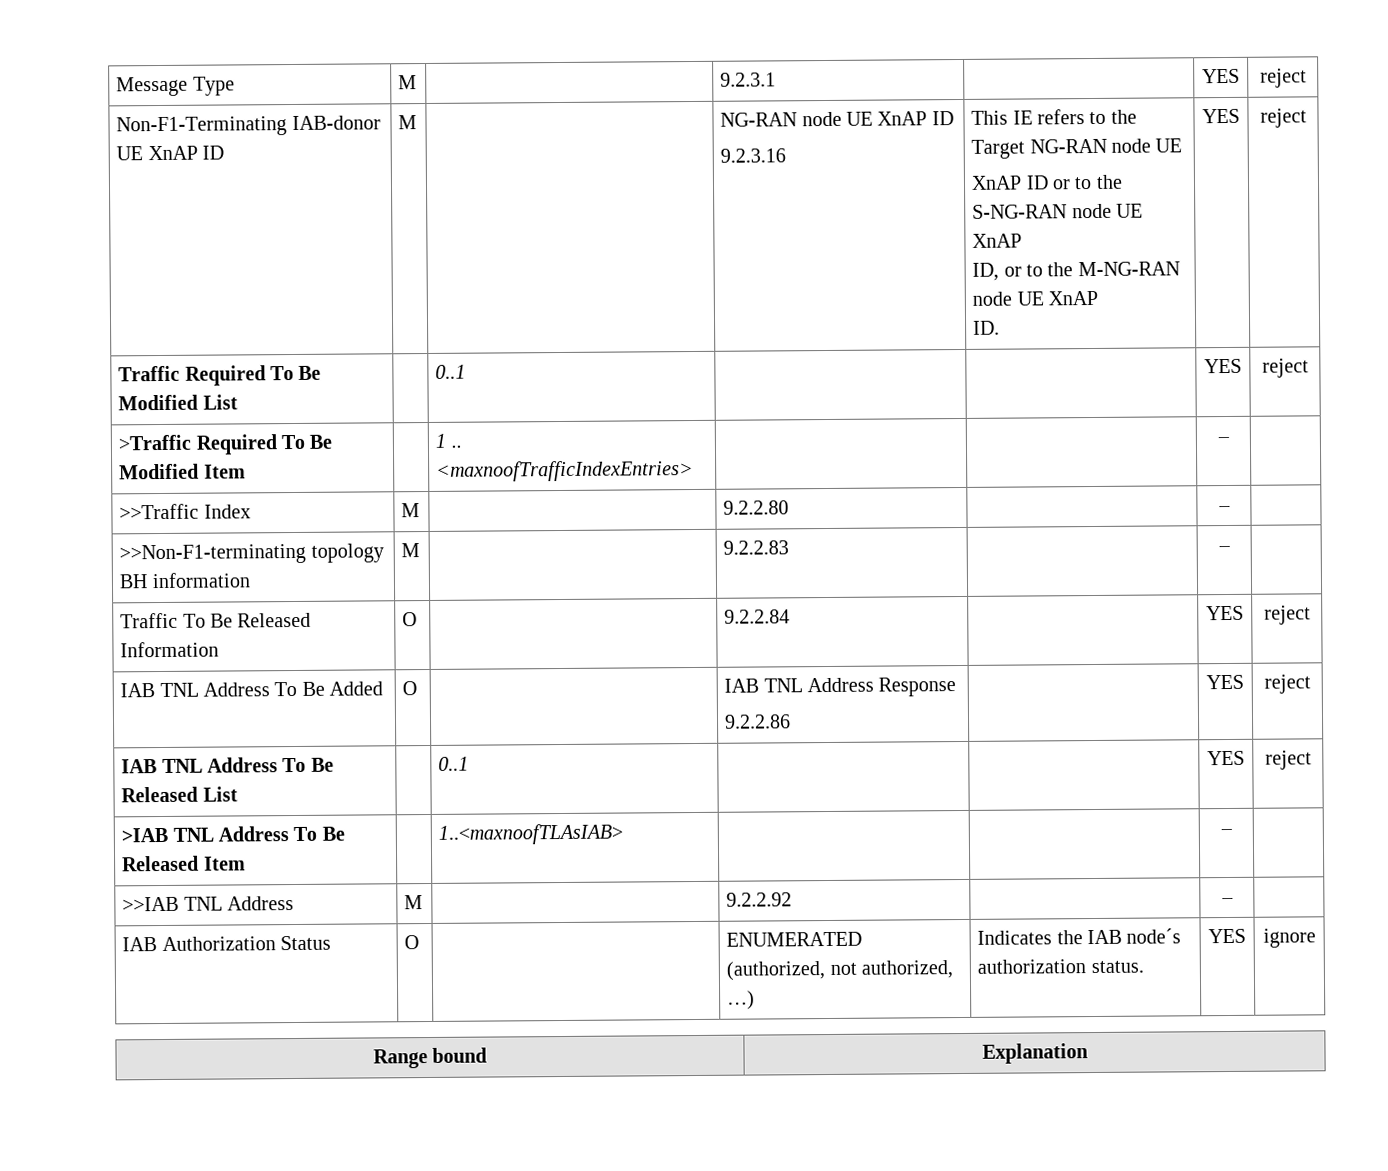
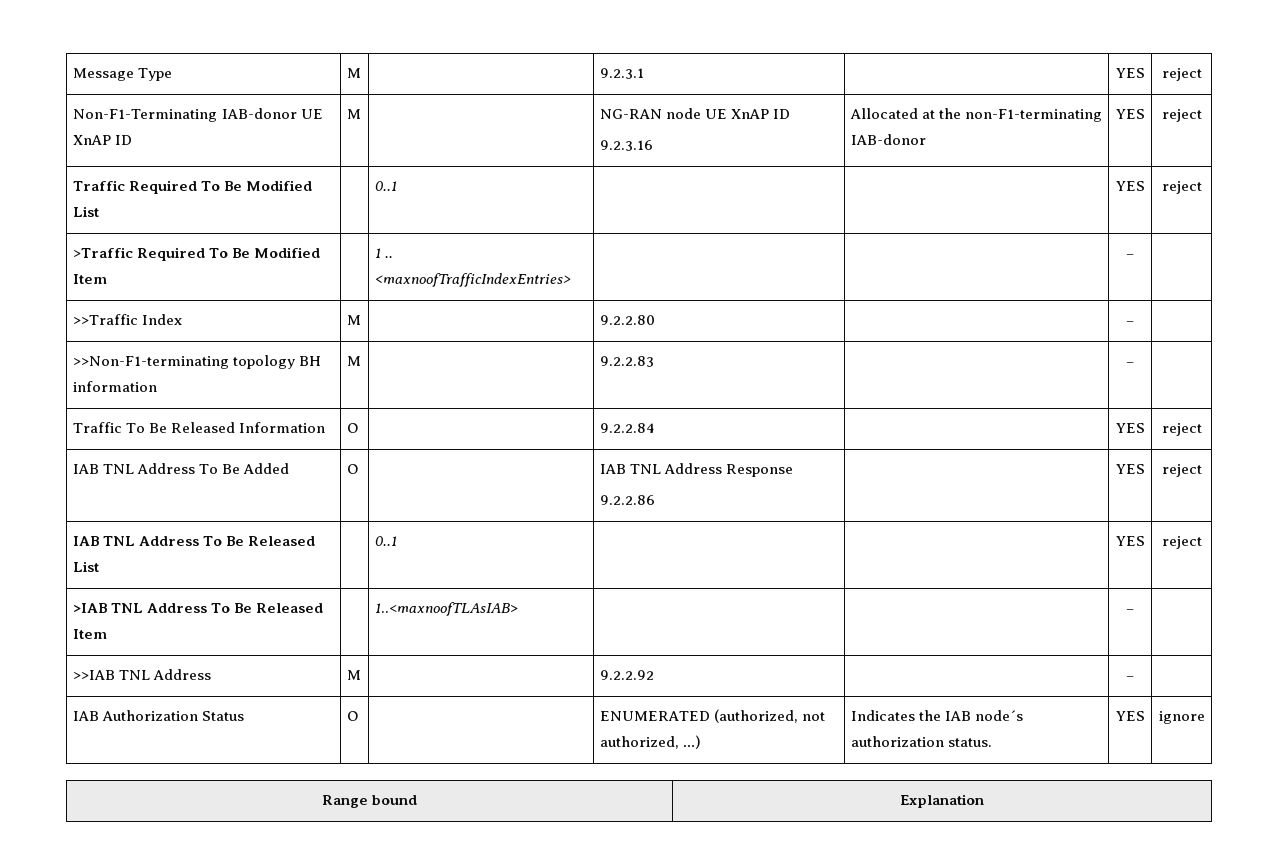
- This IE refers to the Target NG-RAN node UE
- XnAP ID or to the S-NG-RAN node UE XnAP
- ID, or to the M-NG-RAN node UE XnAP
- ID.
+ Allocated at the non-F1-terminating IAB-donor

